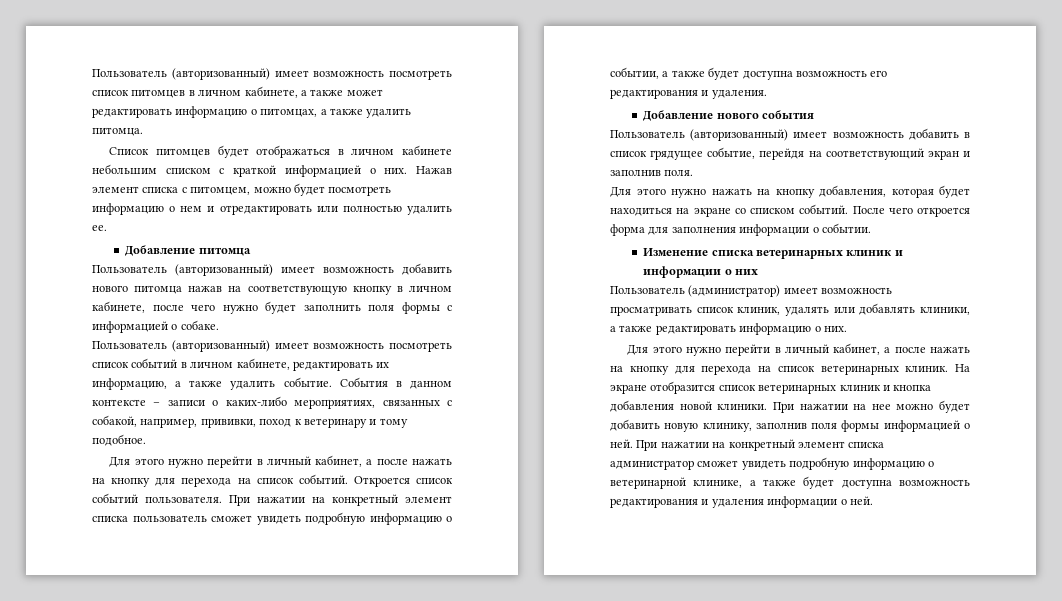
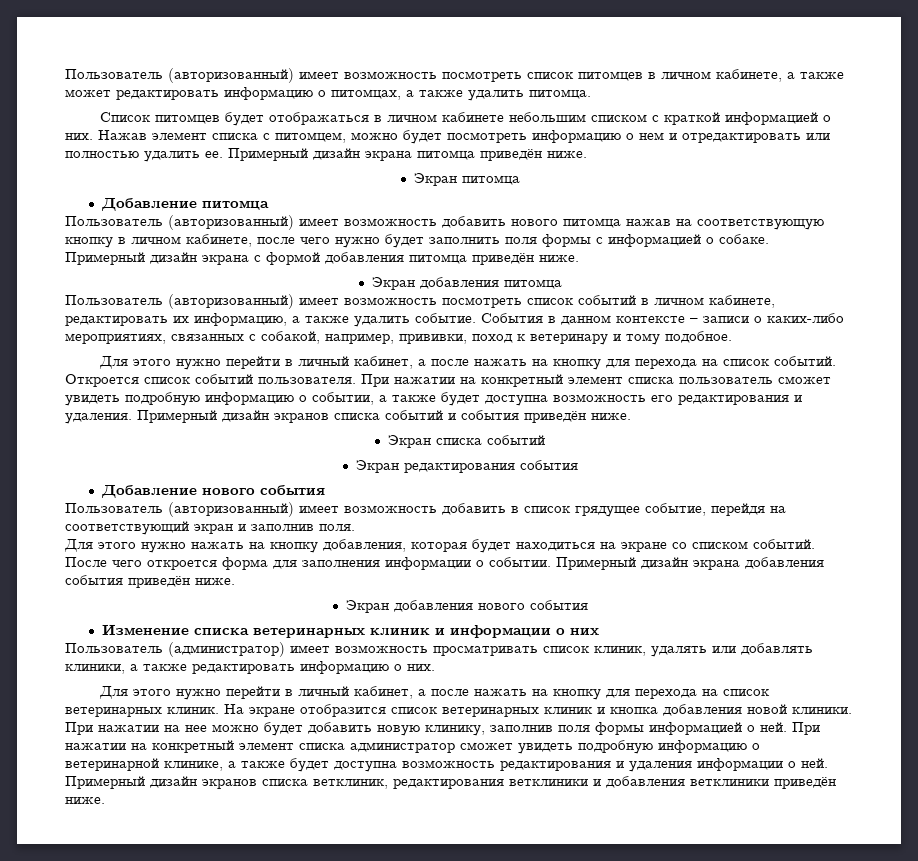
+ Примерный дизайн экрана питомца приведён ниже.
+ Экран питомца
+ Примерный дизайн экрана с формой добавления питомца приведён ниже.
+ Экран добавления питомца
+ Примерный дизайн экранов списка событий и события приведён ниже.
+ Экран списка событий
+ Экран редактирования события
+ Примерный дизайн экрана добавления события приведён ниже.
+ Экран добавления нового события
+ Примерный дизайн экранов списка ветклиник, редактирования ветклиники и добавления ветклиники приведён ниже.

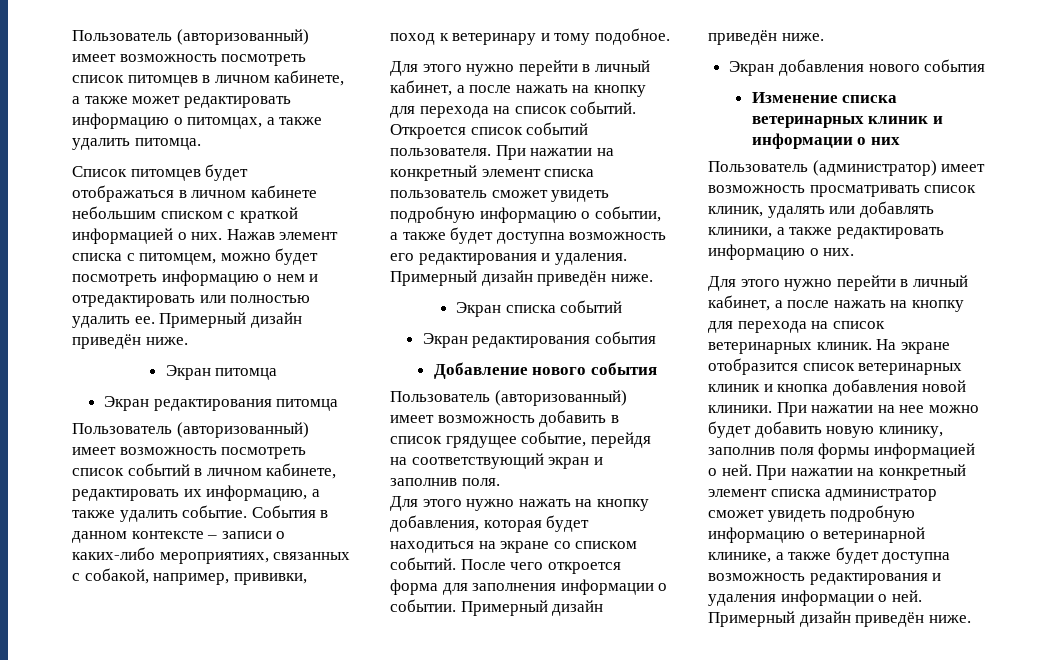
- Нажав элемент списка с питомцем, можно будет посмотреть информацию о нем и отредактировать или полностью удалить ее. Примерный дизайн экрана питомца приведён ниже.
+ Нажав элемент списка с питомцем, можно будет посмотреть информацию о нем и отредактировать или полностью удалить ее. Примерный дизайн приведён ниже.
- Добавление питомца
- Пользователь (авторизованный) имеет возможность добавить нового питомца нажав на соответствующую кнопку в личном кабинете, после чего нужно будет заполнить поля формы с информацией о собаке. Примерный дизайн экрана с формой добавления питомца приведён ниже.
- Экран добавления питомца
+ Экран редактирования питомца
- При нажатии на конкретный элемент списка пользователь сможет увидеть подробную информацию о событии, а также будет доступна возможность его редактирования и удаления. Примерный дизайн экранов списка событий и события приведён ниже.
+ При нажатии на конкретный элемент списка пользователь сможет увидеть подробную информацию о событии, а также будет доступна возможность его редактирования и удаления. Примерный дизайн приведён ниже.
- После чего откроется форма для заполнения информации о событии. Примерный дизайн экрана добавления события приведён ниже.
+ После чего откроется форма для заполнения информации о событии. Примерный дизайн приведён ниже.
- При нажатии на конкретный элемент списка администратор сможет увидеть подробную информацию о ветеринарной клинике, а также будет доступна возможность редактирования и удаления информации о ней. Примерный дизайн экранов списка ветклиник, редактирования ветклиники и добавления ветклиники приведён ниже.
+ При нажатии на конкретный элемент списка администратор сможет увидеть подробную информацию о ветеринарной клинике, а также будет доступна возможность редактирования и удаления информации о ней. Примерный дизайн приведён ниже.

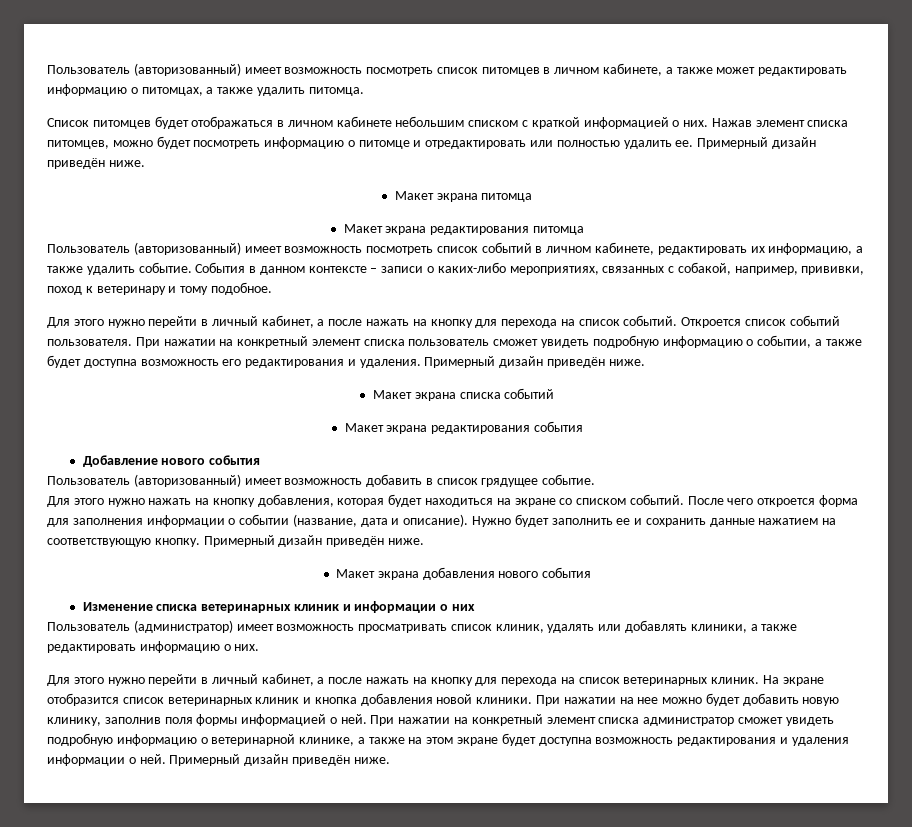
- Нажав элемент списка с питомцем, можно будет посмотреть информацию о нем и отредактировать или полностью удалить ее.
+ Нажав элемент списка питомцев, можно будет посмотреть информацию о питомце и отредактировать или полностью удалить ее.
- Экран питомца
- Экран редактирования питомца
+ Макет экрана питомца
+ Макет экрана редактирования питомца
- Экран списка событий
+ Макет экрана списка событий
- Экран редактирования события
+ Макет экрана редактирования события
- Пользователь (авторизованный) имеет возможность добавить в список грядущее событие, перейдя на соответствующий экран и заполнив поля.
+ Пользователь (авторизованный) имеет возможность добавить в список грядущее событие.
- После чего откроется форма для заполнения информации о событии. Примерный дизайн приведён ниже.
- Экран добавления нового события
+ После чего откроется форма для заполнения информации о событии (название, дата и описание). Нужно будет заполнить ее и сохранить данные нажатием на соответствующую кнопку. Примерный дизайн приведён ниже.
+ Макет экрана добавления нового события
- При нажатии на конкретный элемент списка администратор сможет увидеть подробную информацию о ветеринарной клинике, а также будет доступна возможность редактирования и удаления информации о ней.
+ При нажатии на конкретный элемент списка администратор сможет увидеть подробную информацию о ветеринарной клинике, а также на этом экране будет доступна возможность редактирования и удаления информации о ней.

